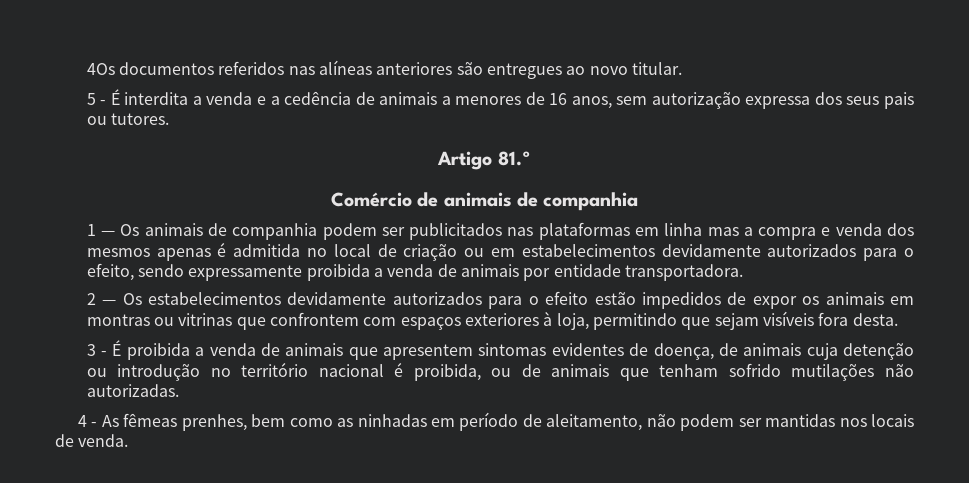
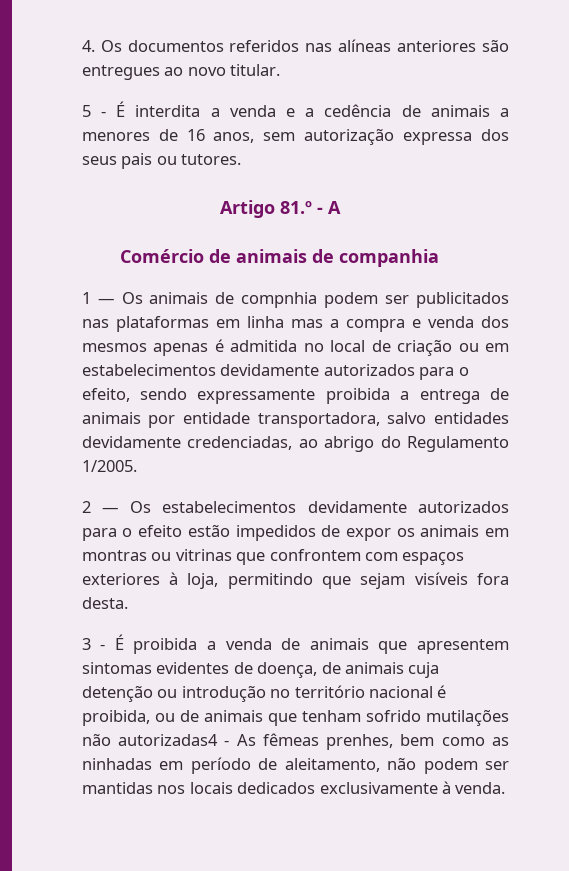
- 4Os documentos referidos nas alíneas anteriores são entregues ao novo titular.
+ 4. Os documentos referidos nas alíneas anteriores são entregues ao novo titular.
- Artigo 81.º
+ Artigo 81.º - A
- 1 — Os animais de companhia podem ser publicitados nas plataformas em linha mas a compra e venda dos mesmos apenas é admitida no local de criação ou em estabelecimentos devidamente autorizados para o efeito, sendo expressamente proibida a venda de animais por entidade transportadora.
+ 1 — Os animais de compnhia podem ser publicitados nas plataformas em linha mas a compra e venda dos mesmos apenas é admitida no local de criação ou em estabelecimentos devidamente autorizados para o efeito, sendo expressamente proibida a entrega de animais por entidade transportadora, salvo entidades devidamente credenciadas, ao abrigo do Regulamento 1/2005.
- 3 - É proibida a venda de animais que apresentem sintomas evidentes de doença, de animais cuja detenção ou introdução no território nacional é proibida, ou de animais que tenham sofrido mutilações não autorizadas.
- 4 - As fêmeas prenhes, bem como as ninhadas em período de aleitamento, não podem ser mantidas nos locais de venda.
+ 3 - É proibida a venda de animais que apresentem sintomas evidentes de doença, de animais cuja detenção ou introdução no território nacional é proibida, ou de animais que tenham sofrido mutilações não autorizadas4 - As fêmeas prenhes, bem como as ninhadas em período de aleitamento, não podem ser mantidas nos locais dedicados exclusivamente à venda.

